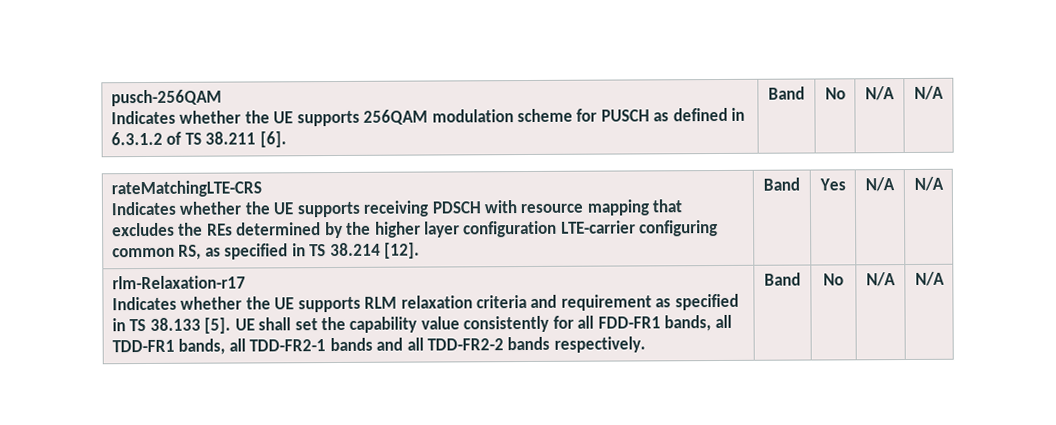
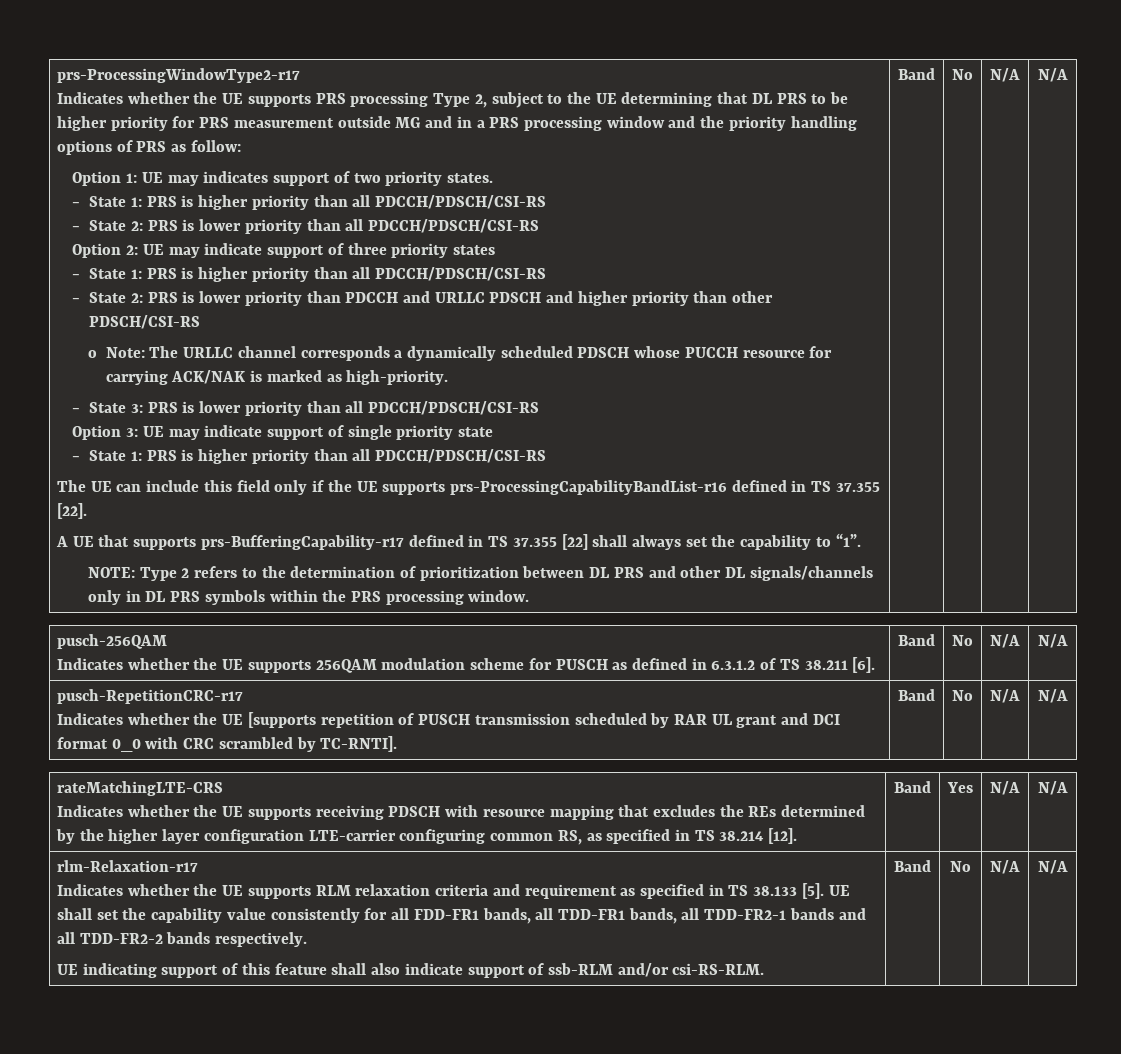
+ prs-ProcessingWindowType2-r17
+ Indicates whether the UE supports PRS processing Type 2, subject to the UE determining that DL PRS to be higher priority for PRS measurement outside MG and in a PRS processing window and the priority handling options of PRS as follow:
+ Option 1: UE may indicates support of two priority states.
+ − State 1: PRS is higher priority than all PDCCH/PDSCH/CSI-RS
+ − State 2: PRS is lower priority than all PDCCH/PDSCH/CSI-RS
+ Option 2: UE may indicate support of three priority states
+ − State 1: PRS is higher priority than all PDCCH/PDSCH/CSI-RS
+ − State 2: PRS is lower priority than PDCCH and URLLC PDSCH and higher priority than other PDSCH/CSI-RS
+ o Note: The URLLC channel corresponds a dynamically scheduled PDSCH whose PUCCH resource for carrying ACK/NAK is marked as high-priority.
+ − State 3: PRS is lower priority than all PDCCH/PDSCH/CSI-RS
+ Option 3: UE may indicate support of single priority state
+ − State 1: PRS is higher priority than all PDCCH/PDSCH/CSI-RS
+ The UE can include this field only if the UE supports prs-ProcessingCapabilityBandList-r16 defined in TS 37.355 [22].
+ A UE that supports prs-BufferingCapability-r17 defined in TS 37.355 [22] shall always set the capability to “1”.
+ NOTE: Type 2 refers to the determination of prioritization between DL PRS and other DL signals/channels only in DL PRS symbols within the PRS processing window. | Band | No | N/A | N/A
+ pusch-RepetitionCRC-r17
+ Indicates whether the UE [supports repetition of PUSCH transmission scheduled by RAR UL grant and DCI format 0_0 with CRC scrambled by TC-RNTI]. | Band | No | N/A | N/A
+ UE indicating support of this feature shall also indicate support of ssb-RLM and/or csi-RS-RLM.

